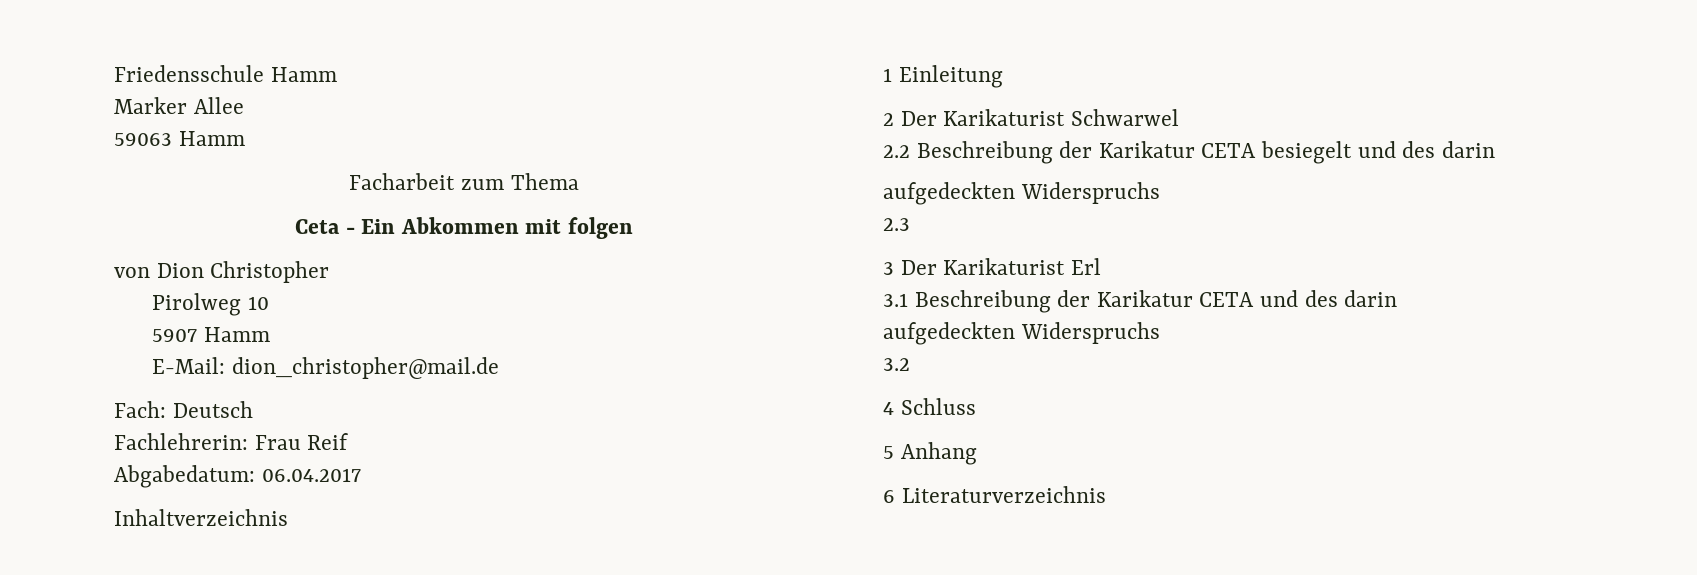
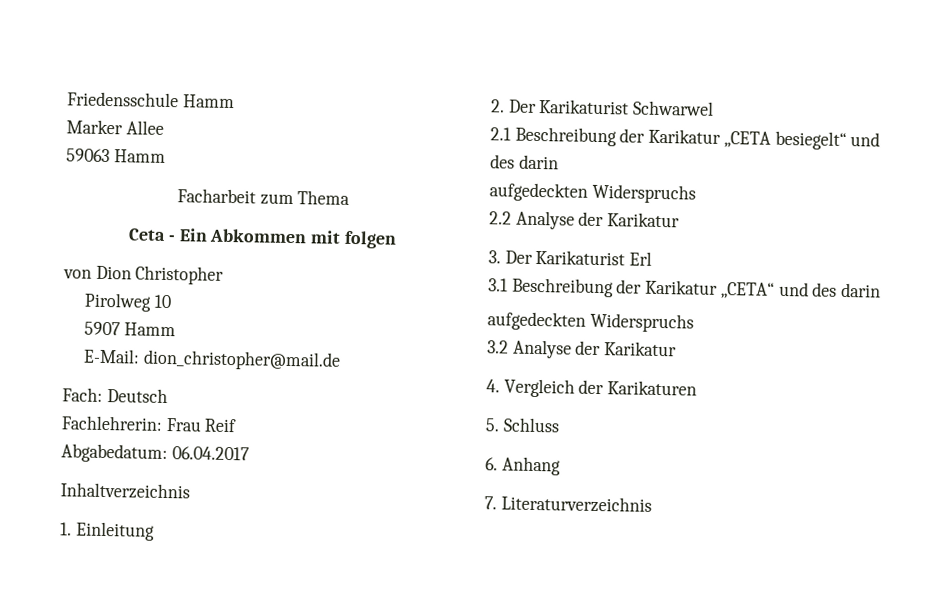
- 1 Einleitung
+ 1. Einleitung
- 2 Der Karikaturist Schwarwel
+ 2. Der Karikaturist Schwarwel
- 2.2 Beschreibung der Karikatur CETA besiegelt und des darin
+ 2.1 Beschreibung der Karikatur „CETA besiegelt“ und des darin
  aufgedeckten Widerspruchs
- 2.3
- 3 Der Karikaturist Erl
+ 2.2 Analyse der Karikatur
+ 3. Der Karikaturist Erl
- 3.1 Beschreibung der Karikatur CETA und des darin
+ 3.1 Beschreibung der Karikatur „CETA“ und des darin
- 3.2
- 4 Schluss
+ 3.2 Analyse der Karikatur
+ 4. Vergleich der Karikaturen
+ 5. Schluss
- 5 Anhang
+ 6. Anhang
- 6 Literaturverzeichnis
+ 7. Literaturverzeichnis

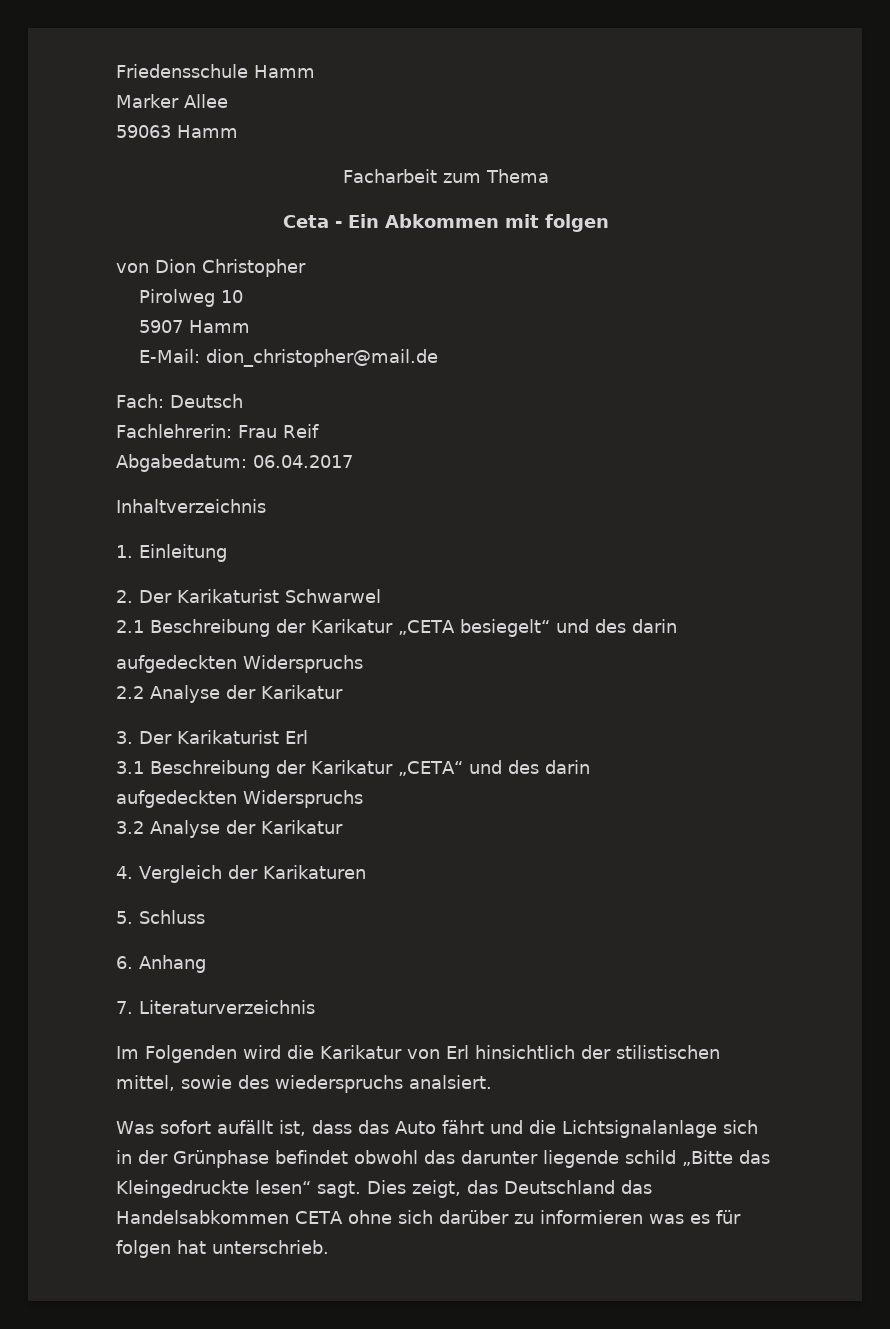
+ Im Folgenden wird die Karikatur von Erl hinsichtlich der stilistischen mittel, sowie des wiederspruchs analsiert.
+ Was sofort aufällt ist, dass das Auto fährt und die Lichtsignalanlage sich in der Grünphase befindet obwohl das darunter liegende schild „Bitte das Kleingedruckte lesen“ sagt. Dies zeigt, das Deutschland das Handelsabkommen CETA ohne sich darüber zu informieren was es für folgen hat unterschrieb.

